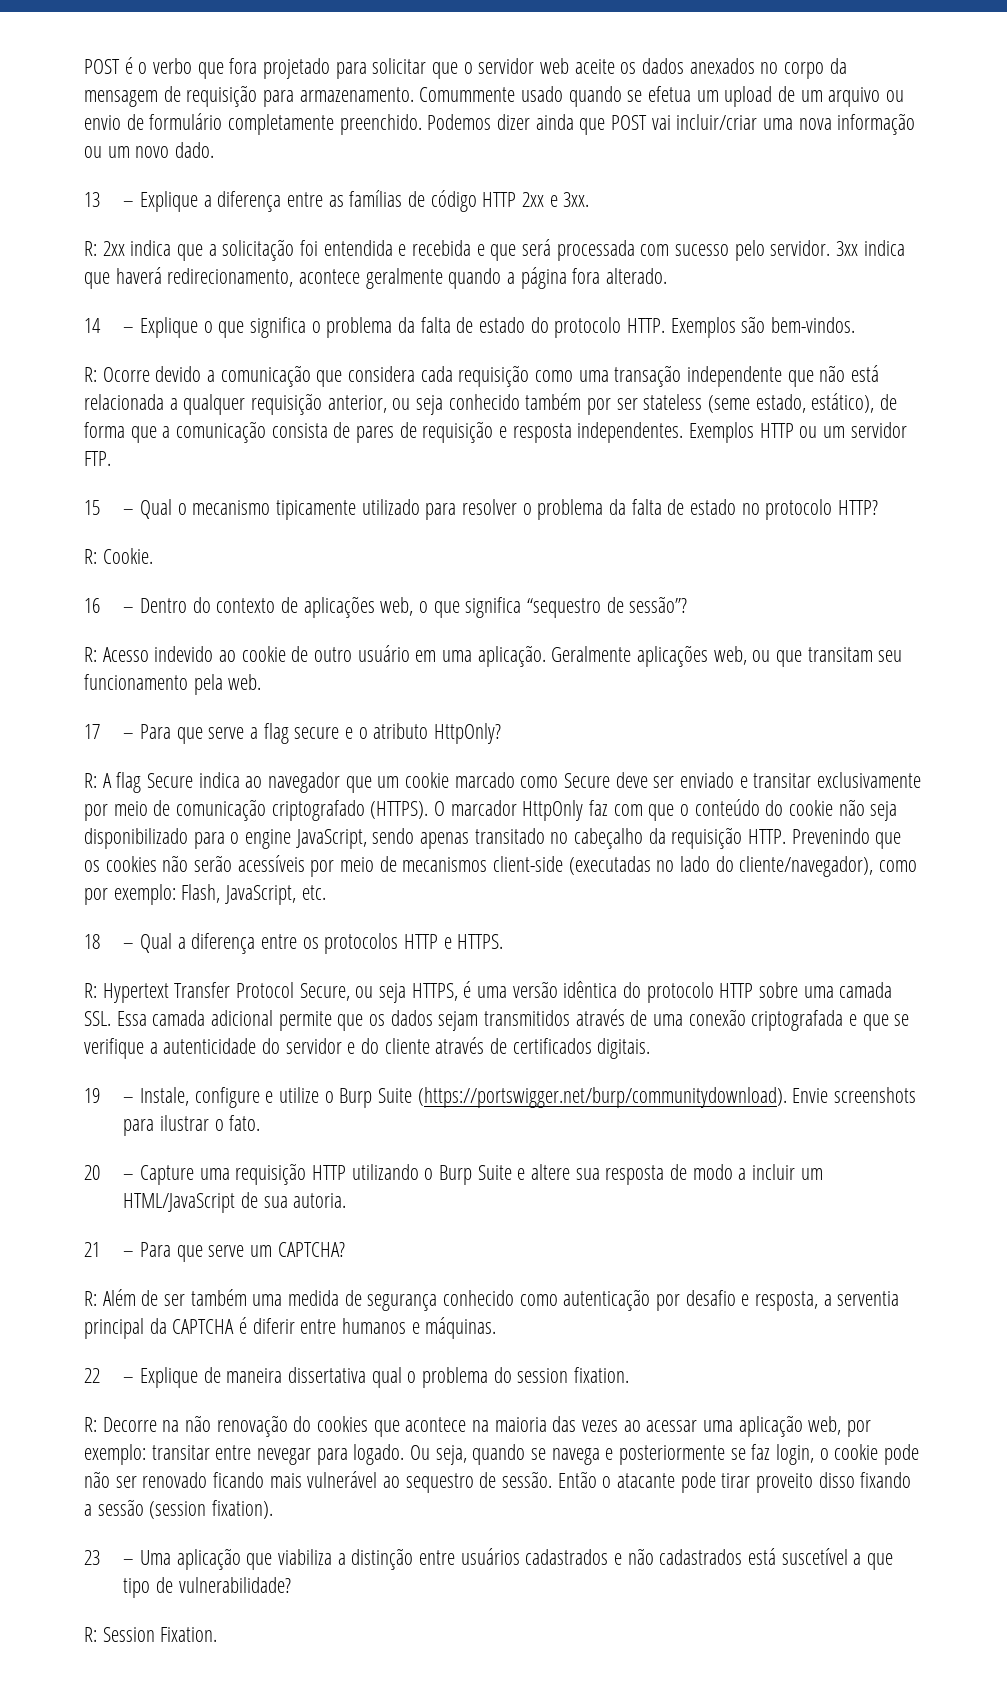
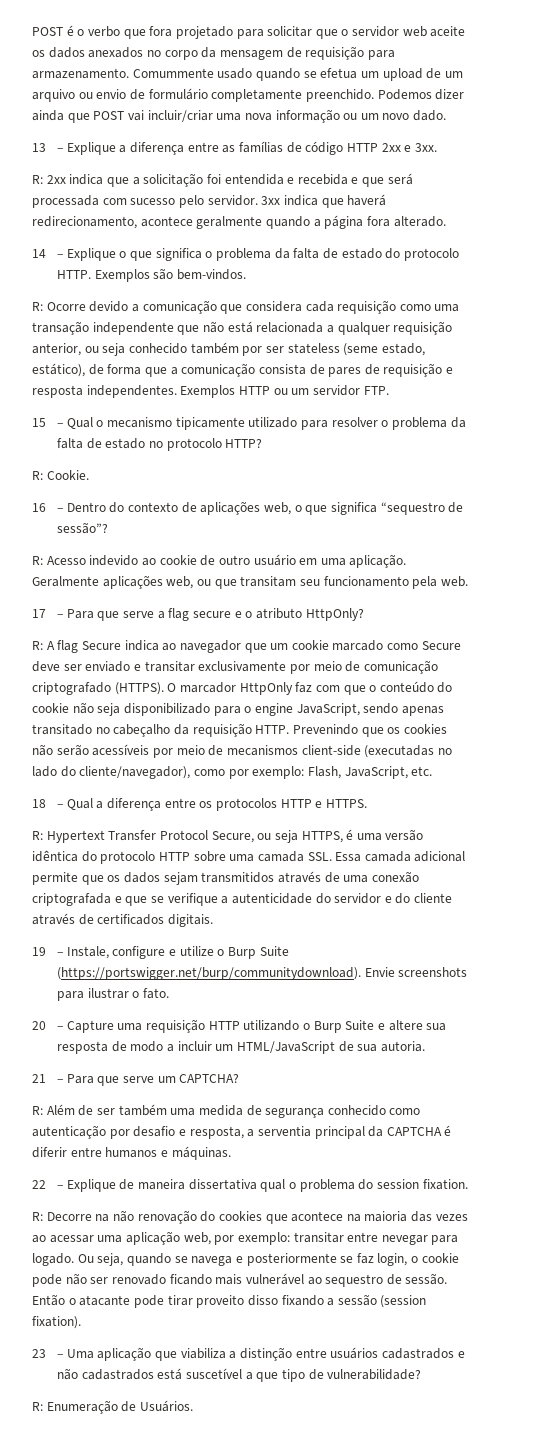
- R: Session Fixation.
+ R: Enumeração de Usuários.

